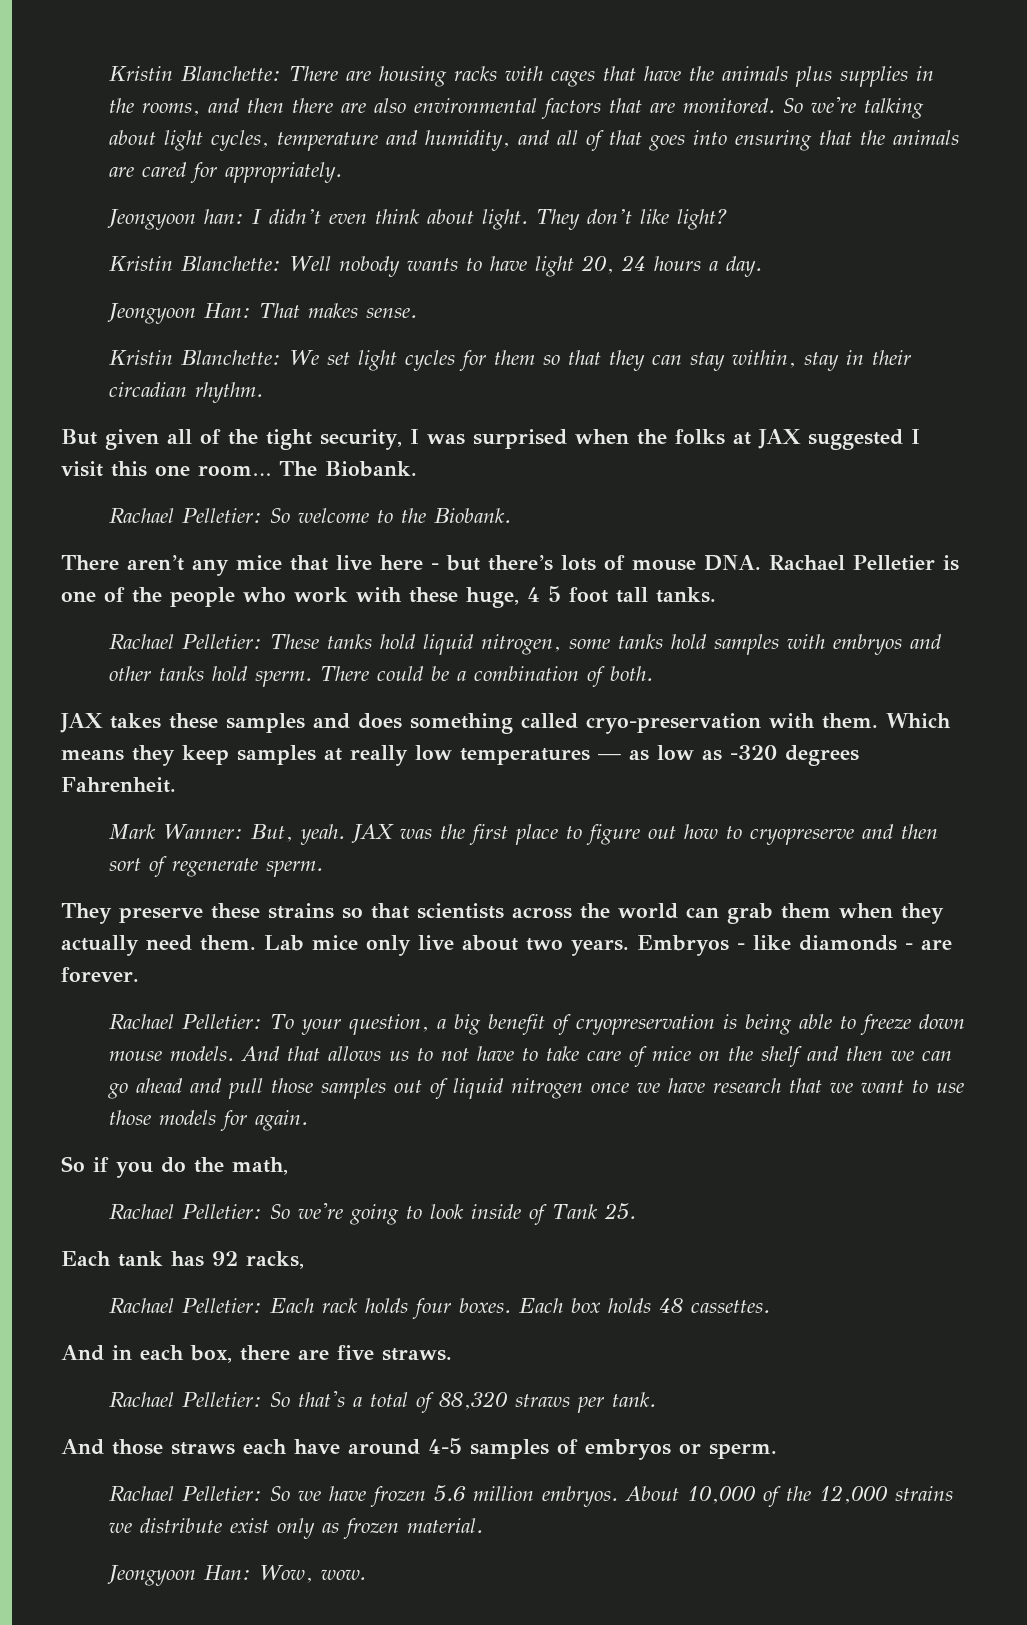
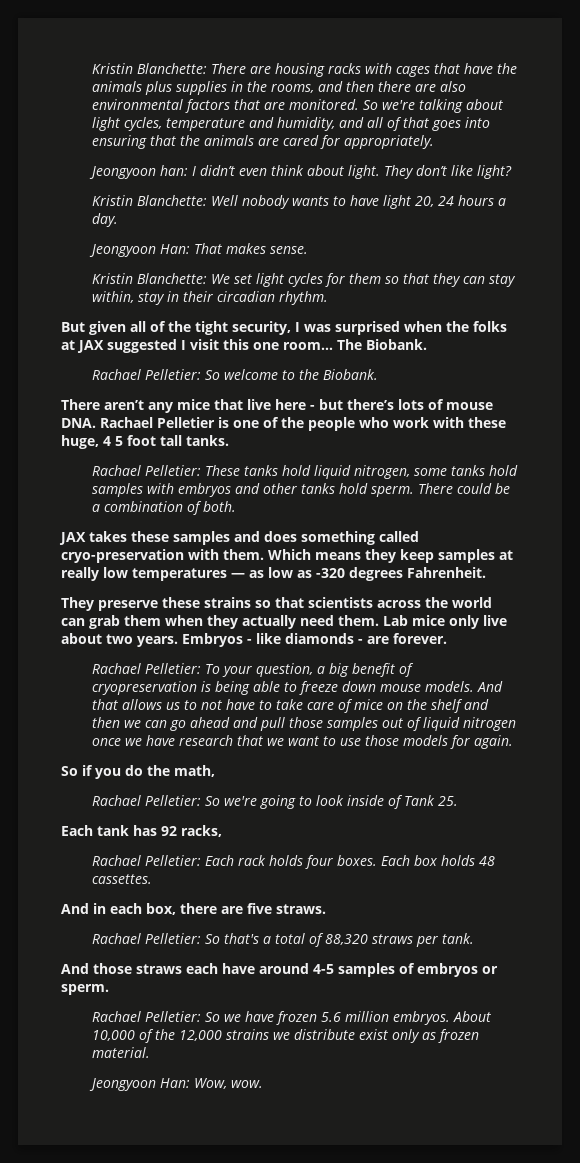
- Mark Wanner: But, yeah. JAX was the first place to figure out how to cryopreserve and then sort of regenerate sperm.

